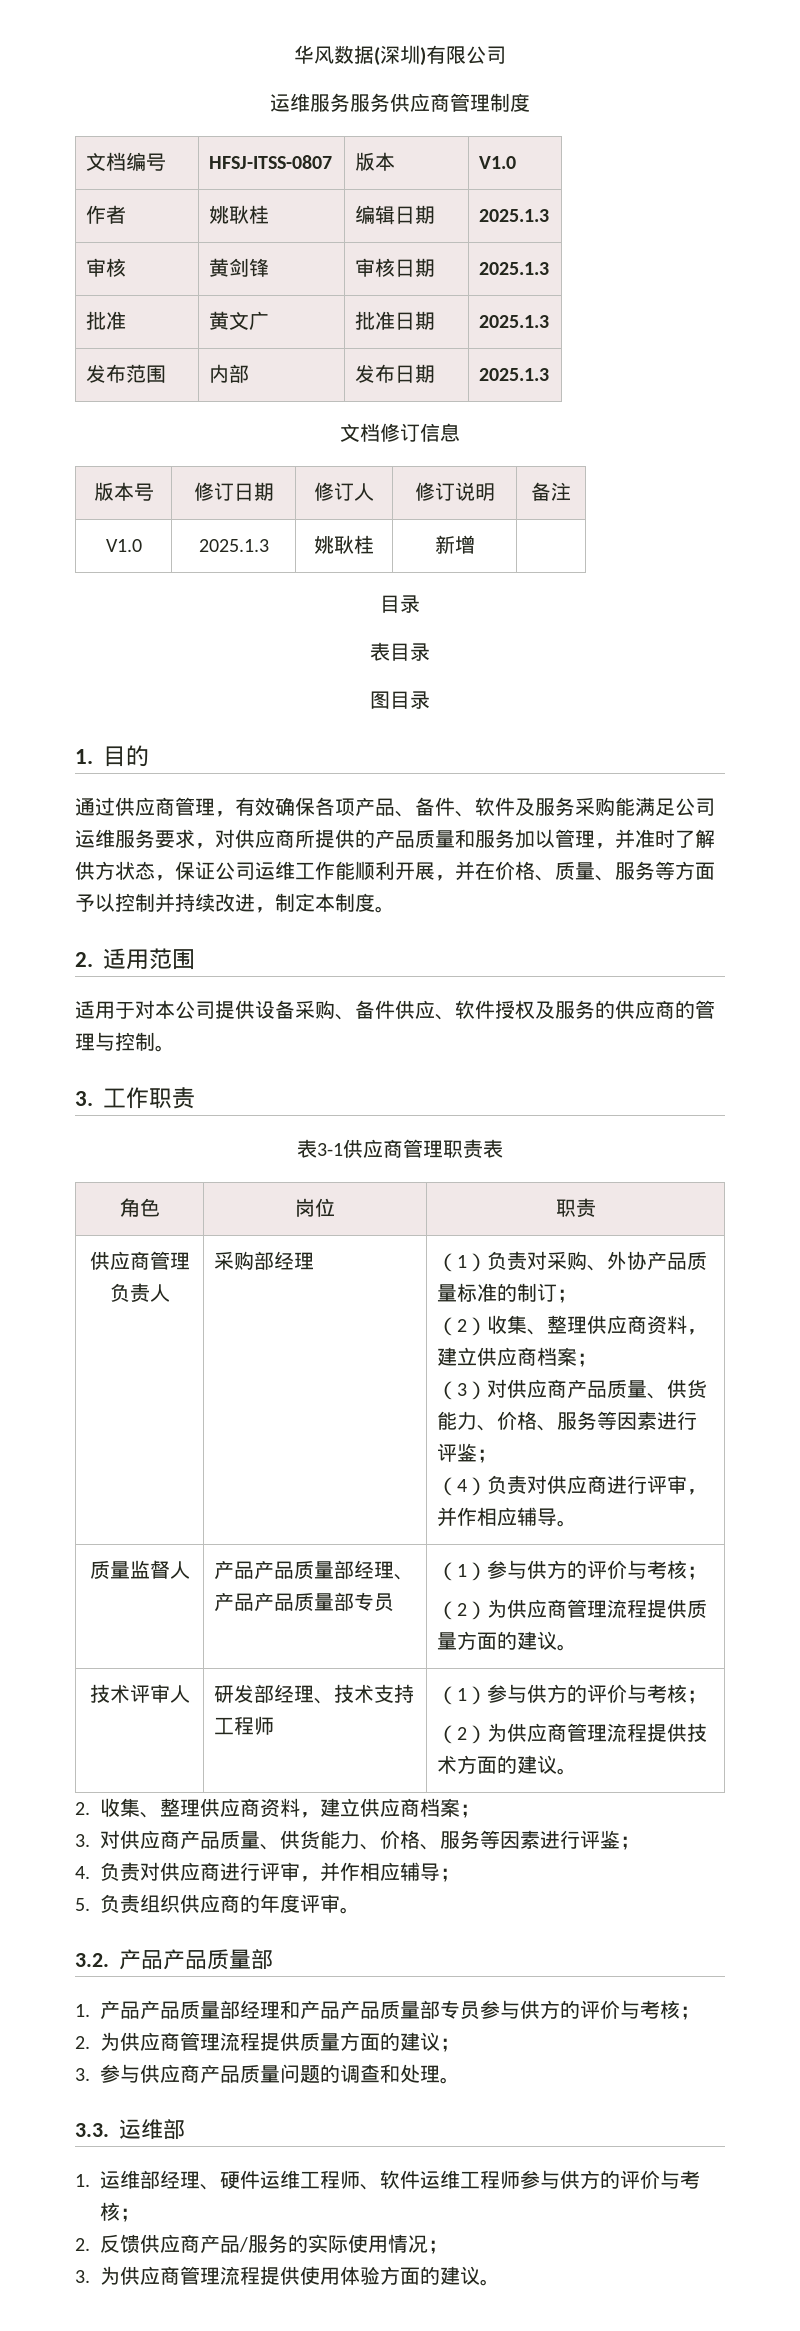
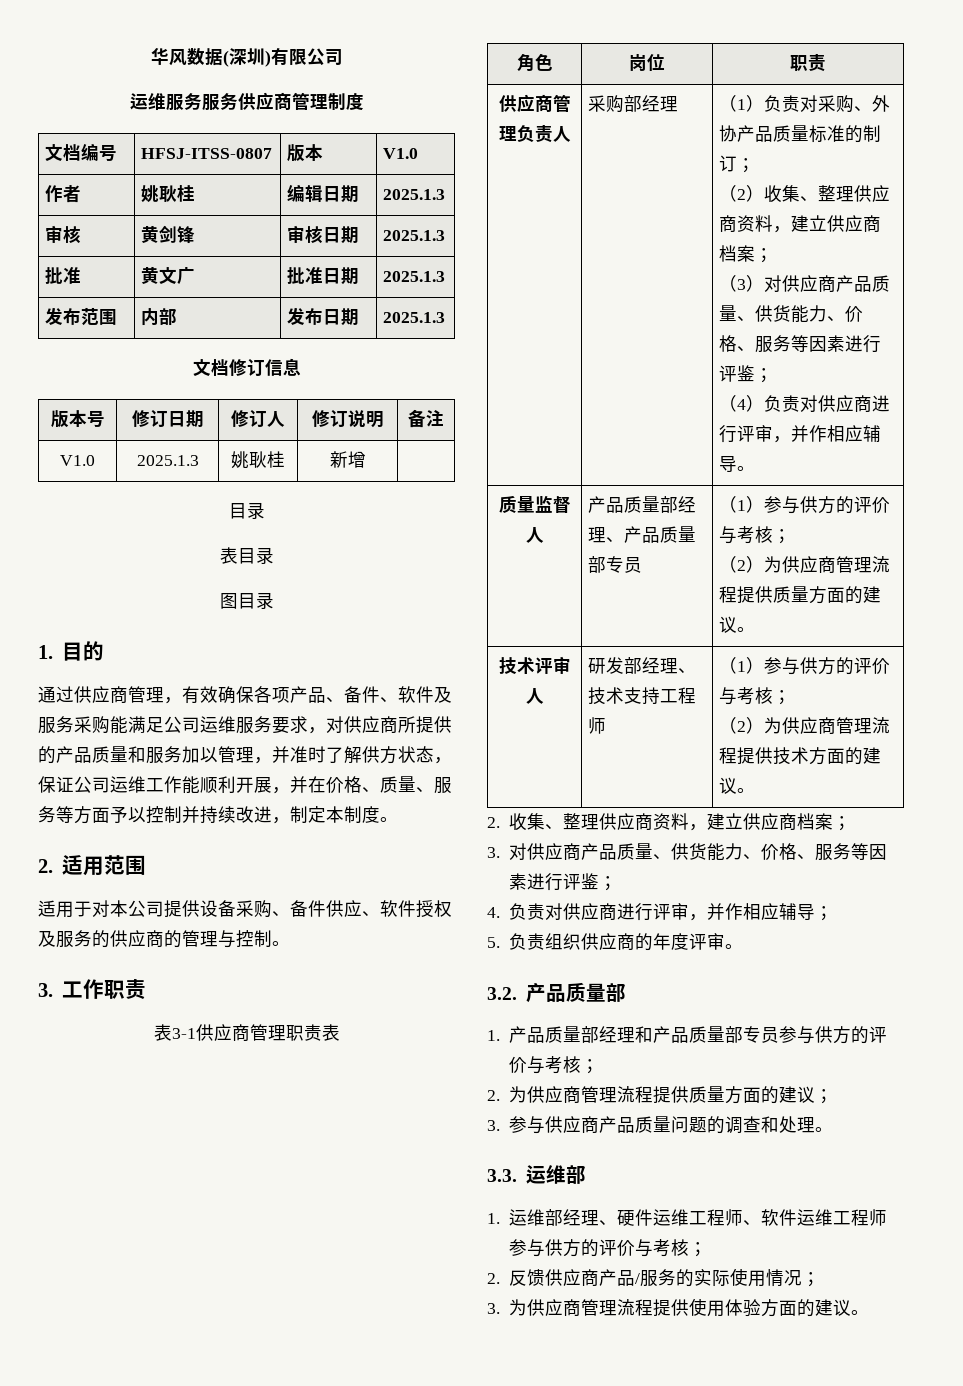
- 质量监督人 | 产品产品质量部经理、产品产品质量部专员 | （1）参与供方的评价与考核；
+ 质量监督人 | 产品质量部经理、产品质量部专员 | （1）参与供方的评价与考核；
- 3.2.产品产品质量部
+ 3.2.产品质量部
- 1.产品产品质量部经理和产品产品质量部专员参与供方的评价与考核；
+ 1.产品质量部经理和产品质量部专员参与供方的评价与考核；

